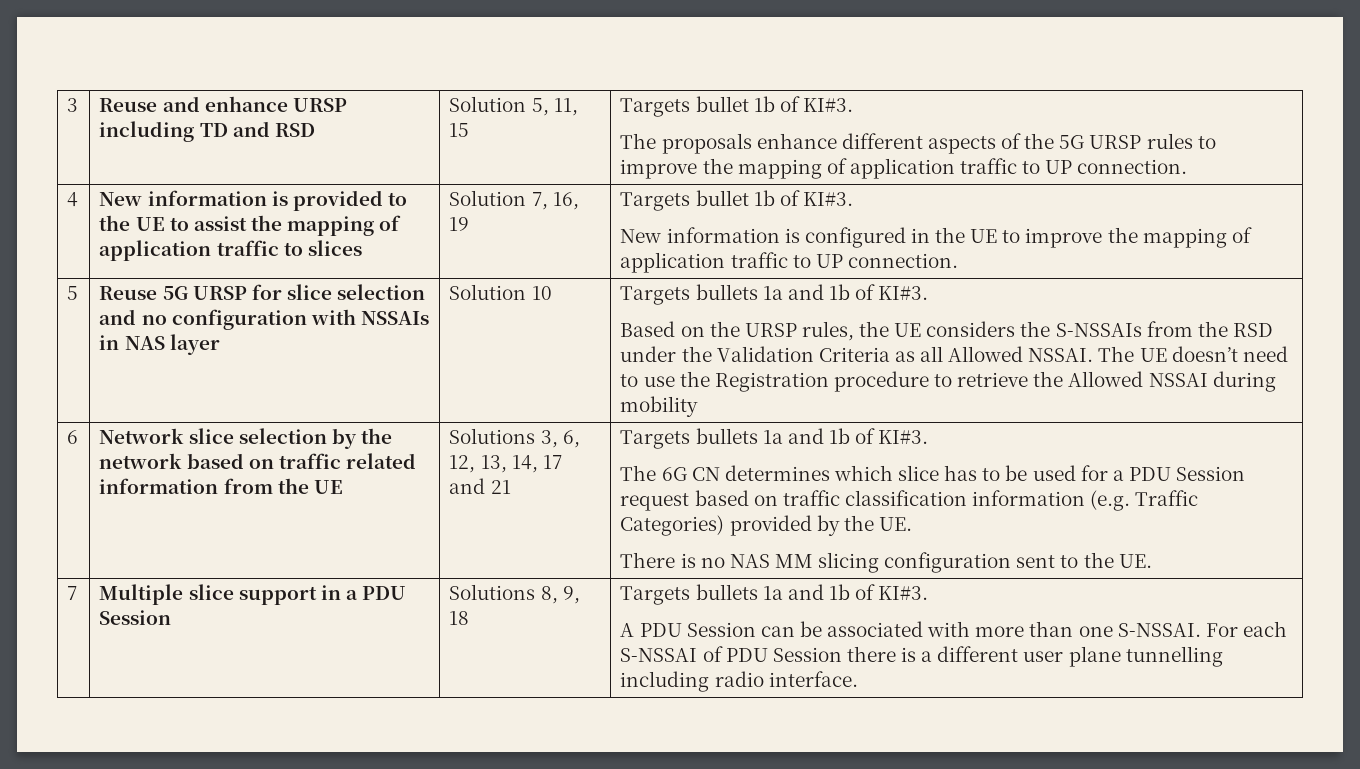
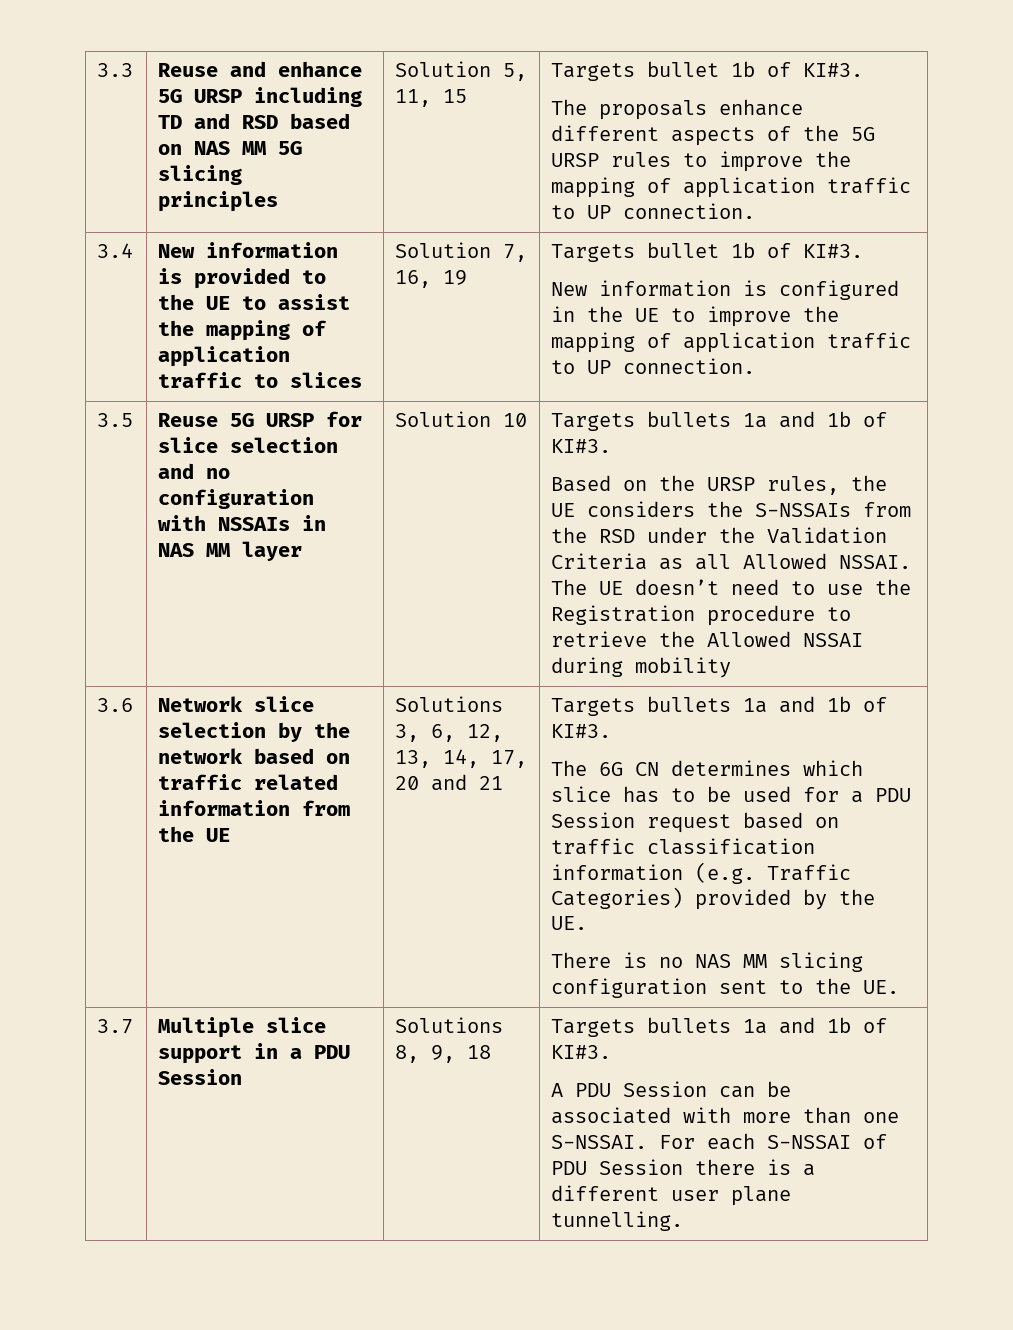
- 3
+ 3.3
- Reuse and enhance URSP including TD and RSD
+ Reuse and enhance 5G URSP including TD and RSD based on NAS MM 5G slicing principles
- 4
+ 3.4
- 5
+ 3.5
- Reuse 5G URSP for slice selection and no configuration with NSSAIs in NAS layer
+ Reuse 5G URSP for slice selection and no configuration with NSSAIs in NAS MM layer
- 6
+ 3.6
- Solutions 3, 6, 12, 13, 14, 17 and 21
+ Solutions 3, 6, 12, 13, 14, 17, 20 and 21
- 7
+ 3.7
- For each S-NSSAI of PDU Session there is a different user plane tunnelling including radio interface.
+ For each S-NSSAI of PDU Session there is a different user plane tunnelling.

